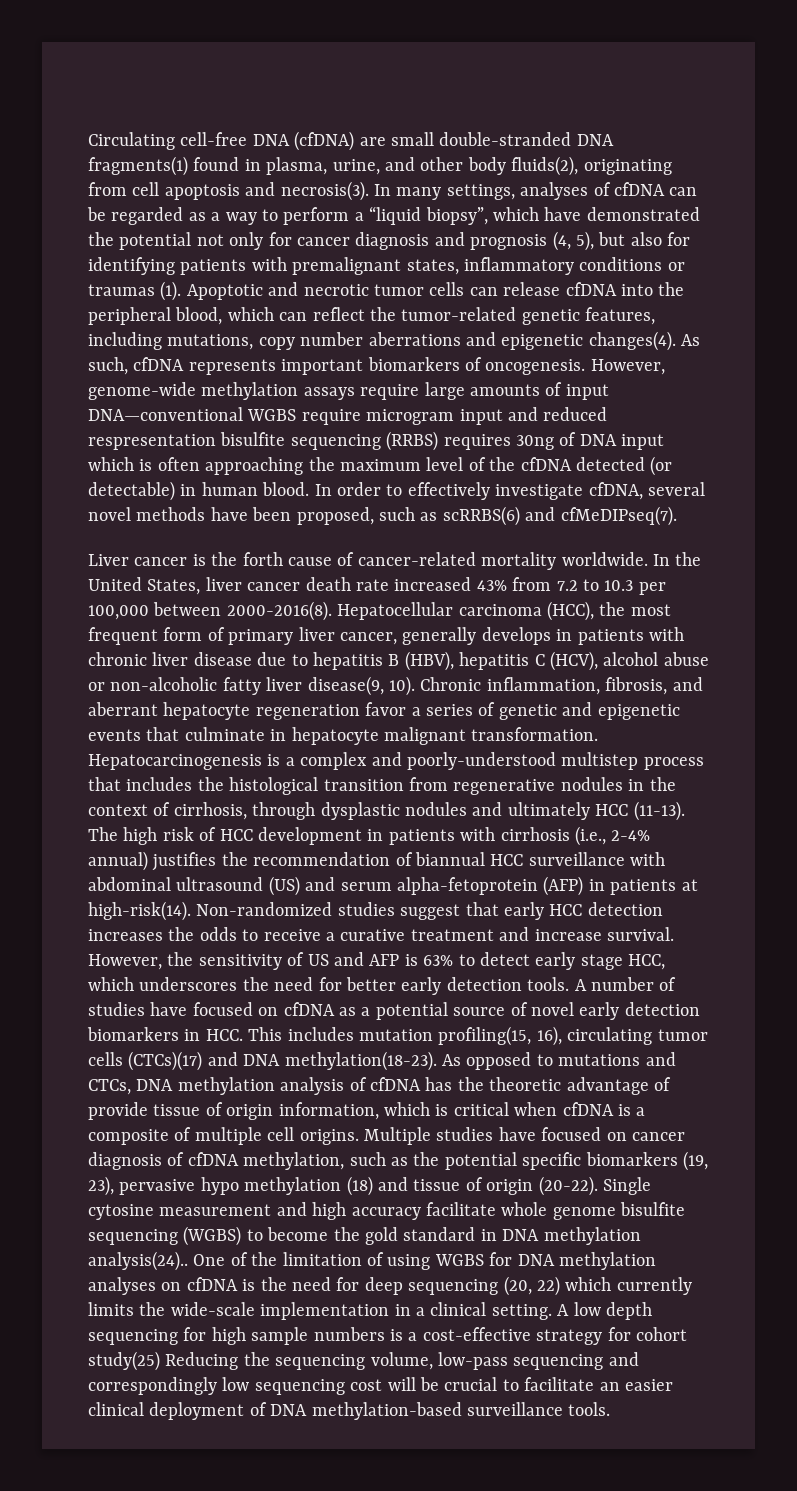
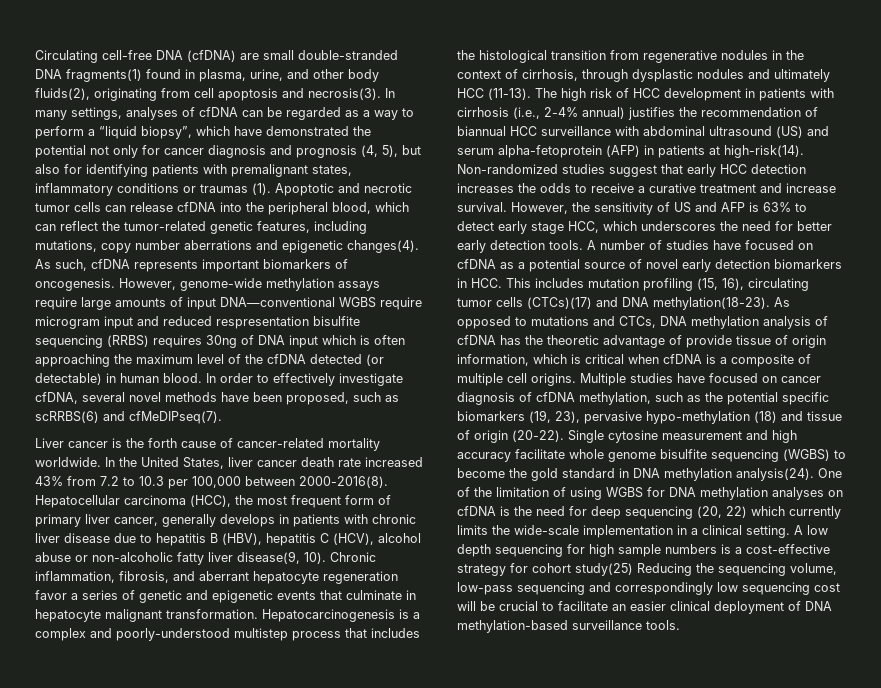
- A number of studies have focused on cfDNA as a potential source of novel early detection biomarkers in HCC. This includes mutation profiling(15, 16), circulating tumor cells (CTCs)(17) and DNA methylation(18-23).
+ A number of studies have focused on cfDNA as a potential source of novel early detection biomarkers in HCC. This includes mutation profiling (15, 16), circulating tumor cells (CTCs)(17) and DNA methylation(18-23).
- Multiple studies have focused on cancer diagnosis of cfDNA methylation, such as the potential specific biomarkers (19, 23), pervasive hypo methylation (18) and tissue of origin (20-22).
+ Multiple studies have focused on cancer diagnosis of cfDNA methylation, such as the potential specific biomarkers (19, 23), pervasive hypo-methylation (18) and tissue of origin (20-22).
- Single cytosine measurement and high accuracy facilitate whole genome bisulfite sequencing (WGBS) to become the gold standard in DNA methylation analysis(24)..
+ Single cytosine measurement and high accuracy facilitate whole genome bisulfite sequencing (WGBS) to become the gold standard in DNA methylation analysis(24).

